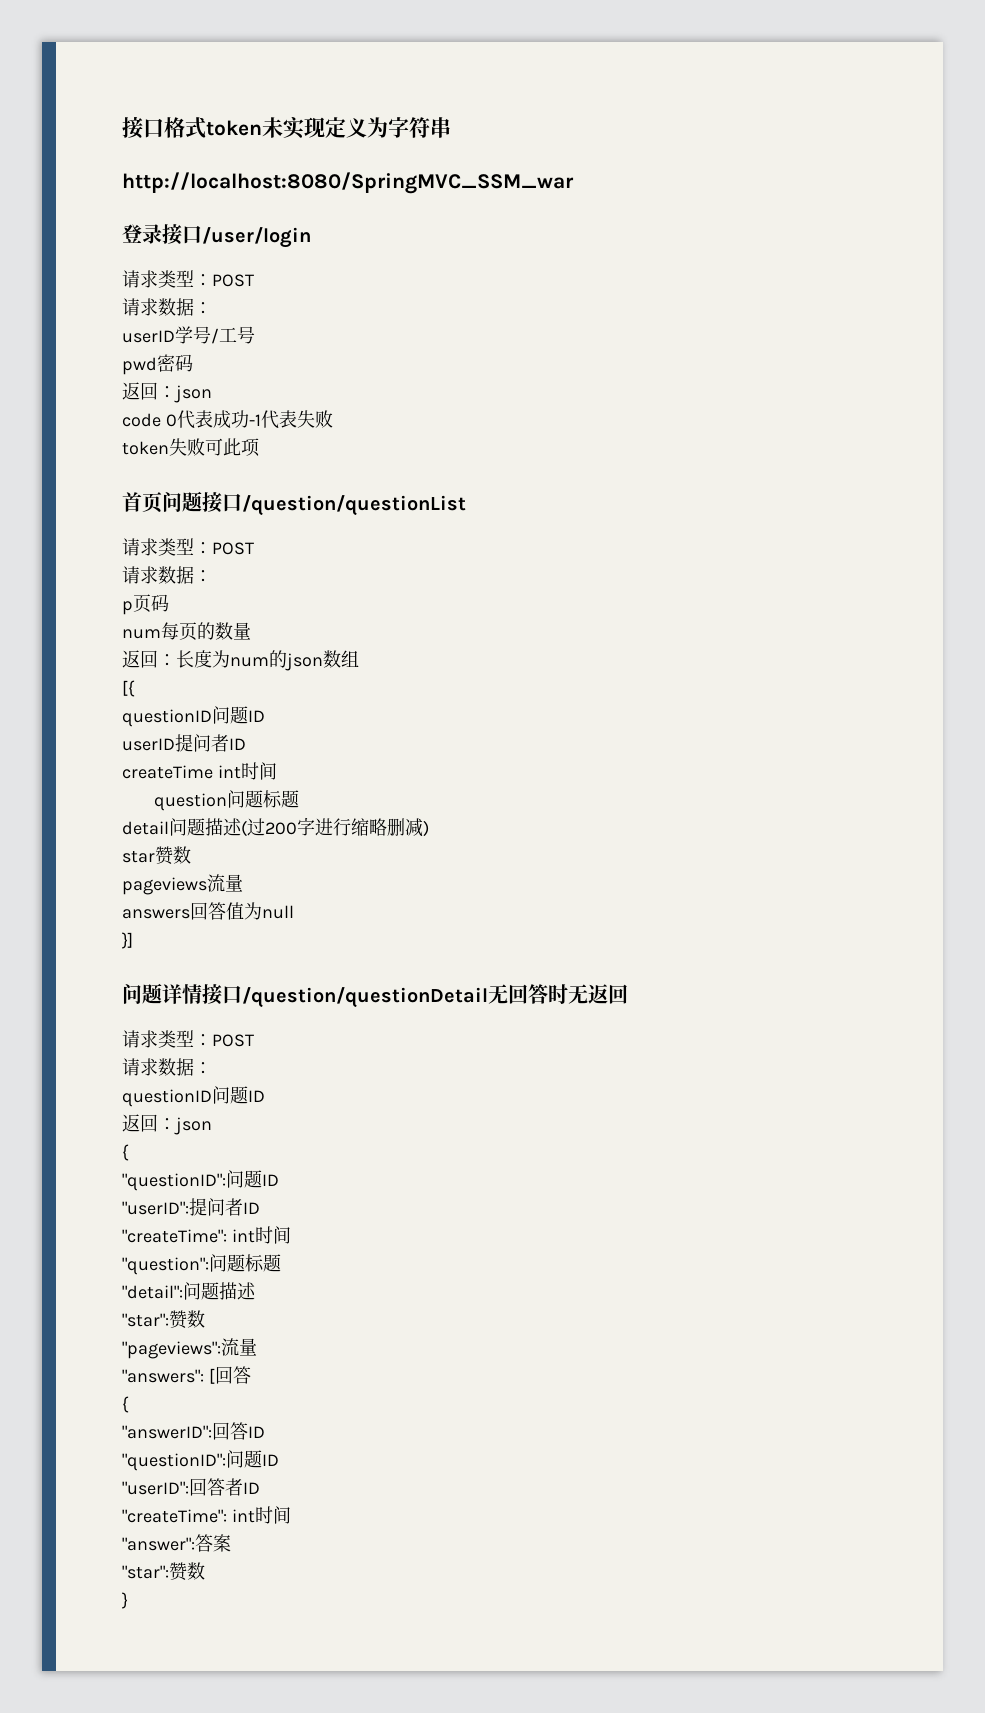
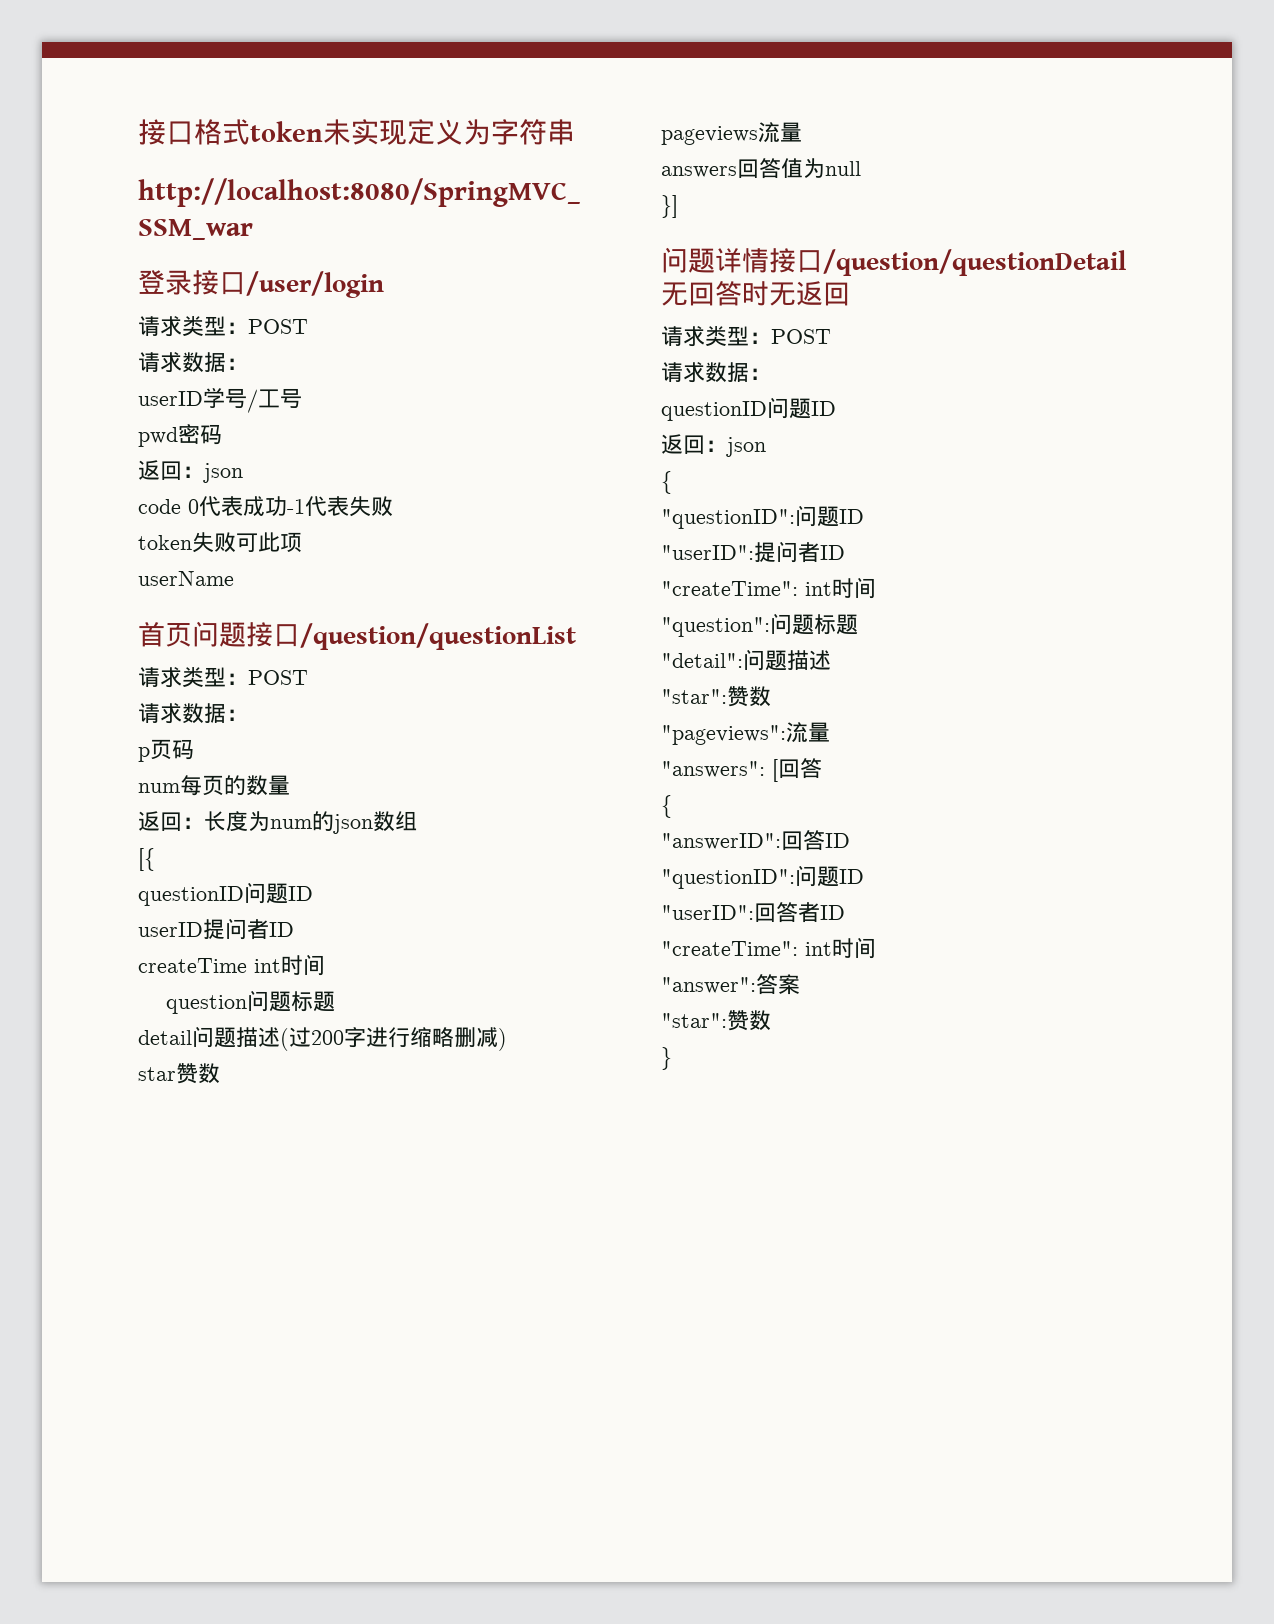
+ userName

